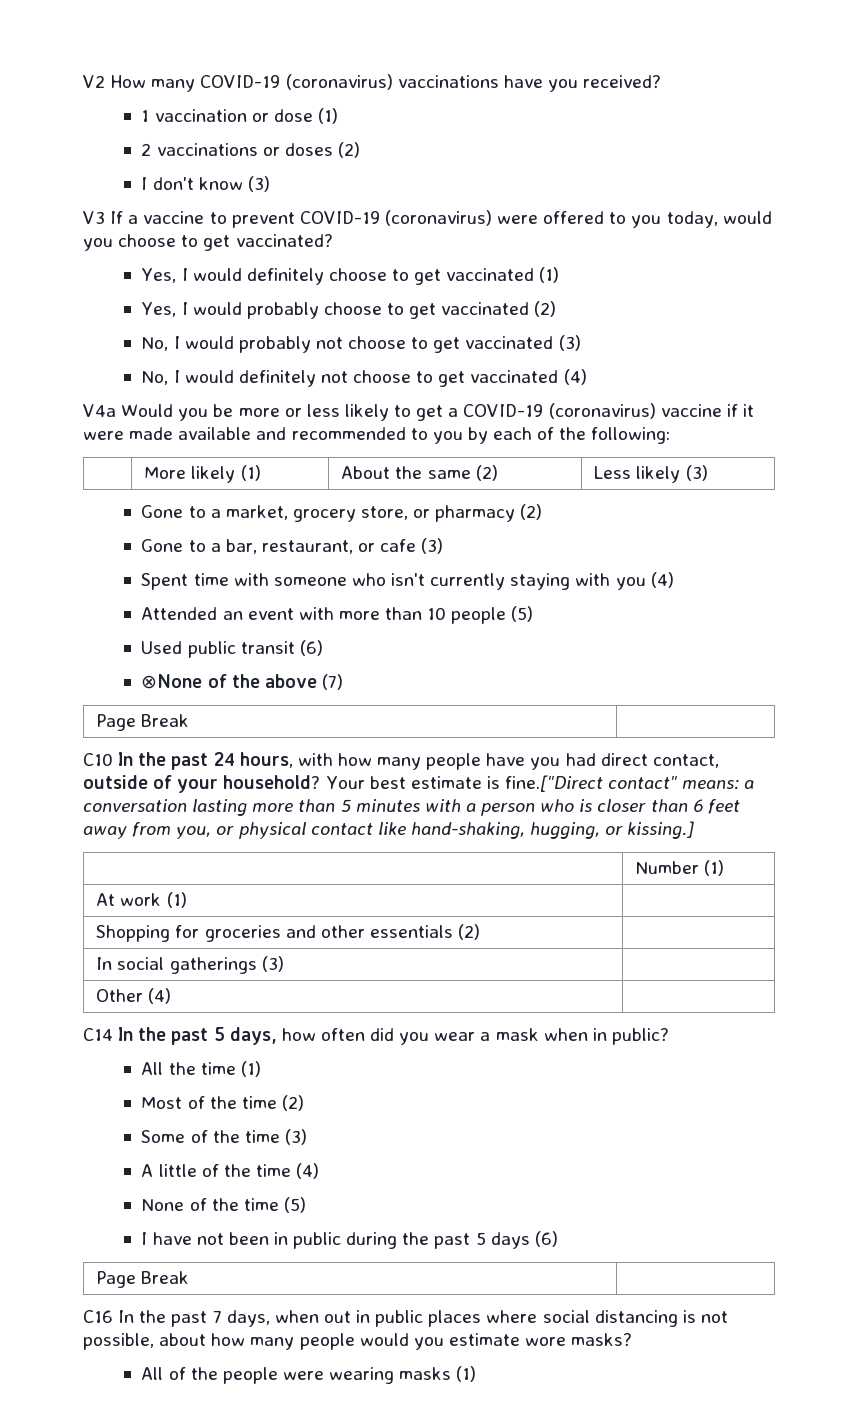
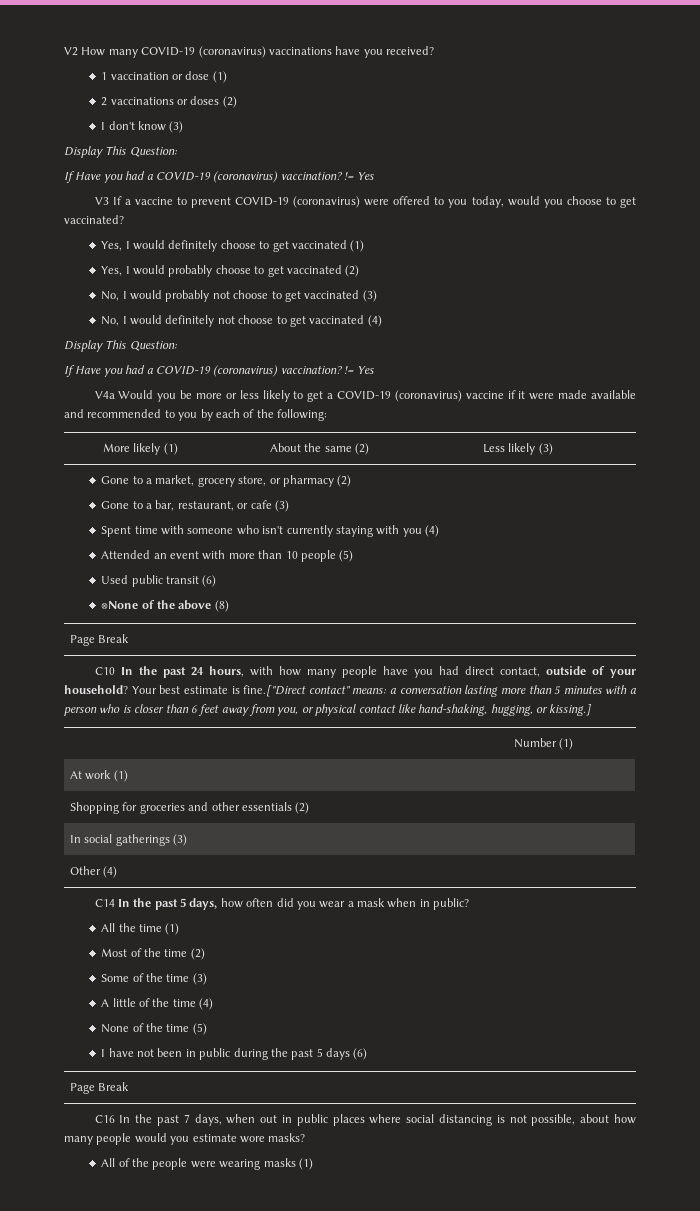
  I don't know (3)
+ Display This Question:
+ If Have you had a COVID-19 (coronavirus) vaccination? != Yes
  No, I would definitely not choose to get vaccinated (4)
+ Display This Question:
+ If Have you had a COVID-19 (coronavirus) vaccination? != Yes
- ⊗None of the above (7)
+ ⊗None of the above (8)

